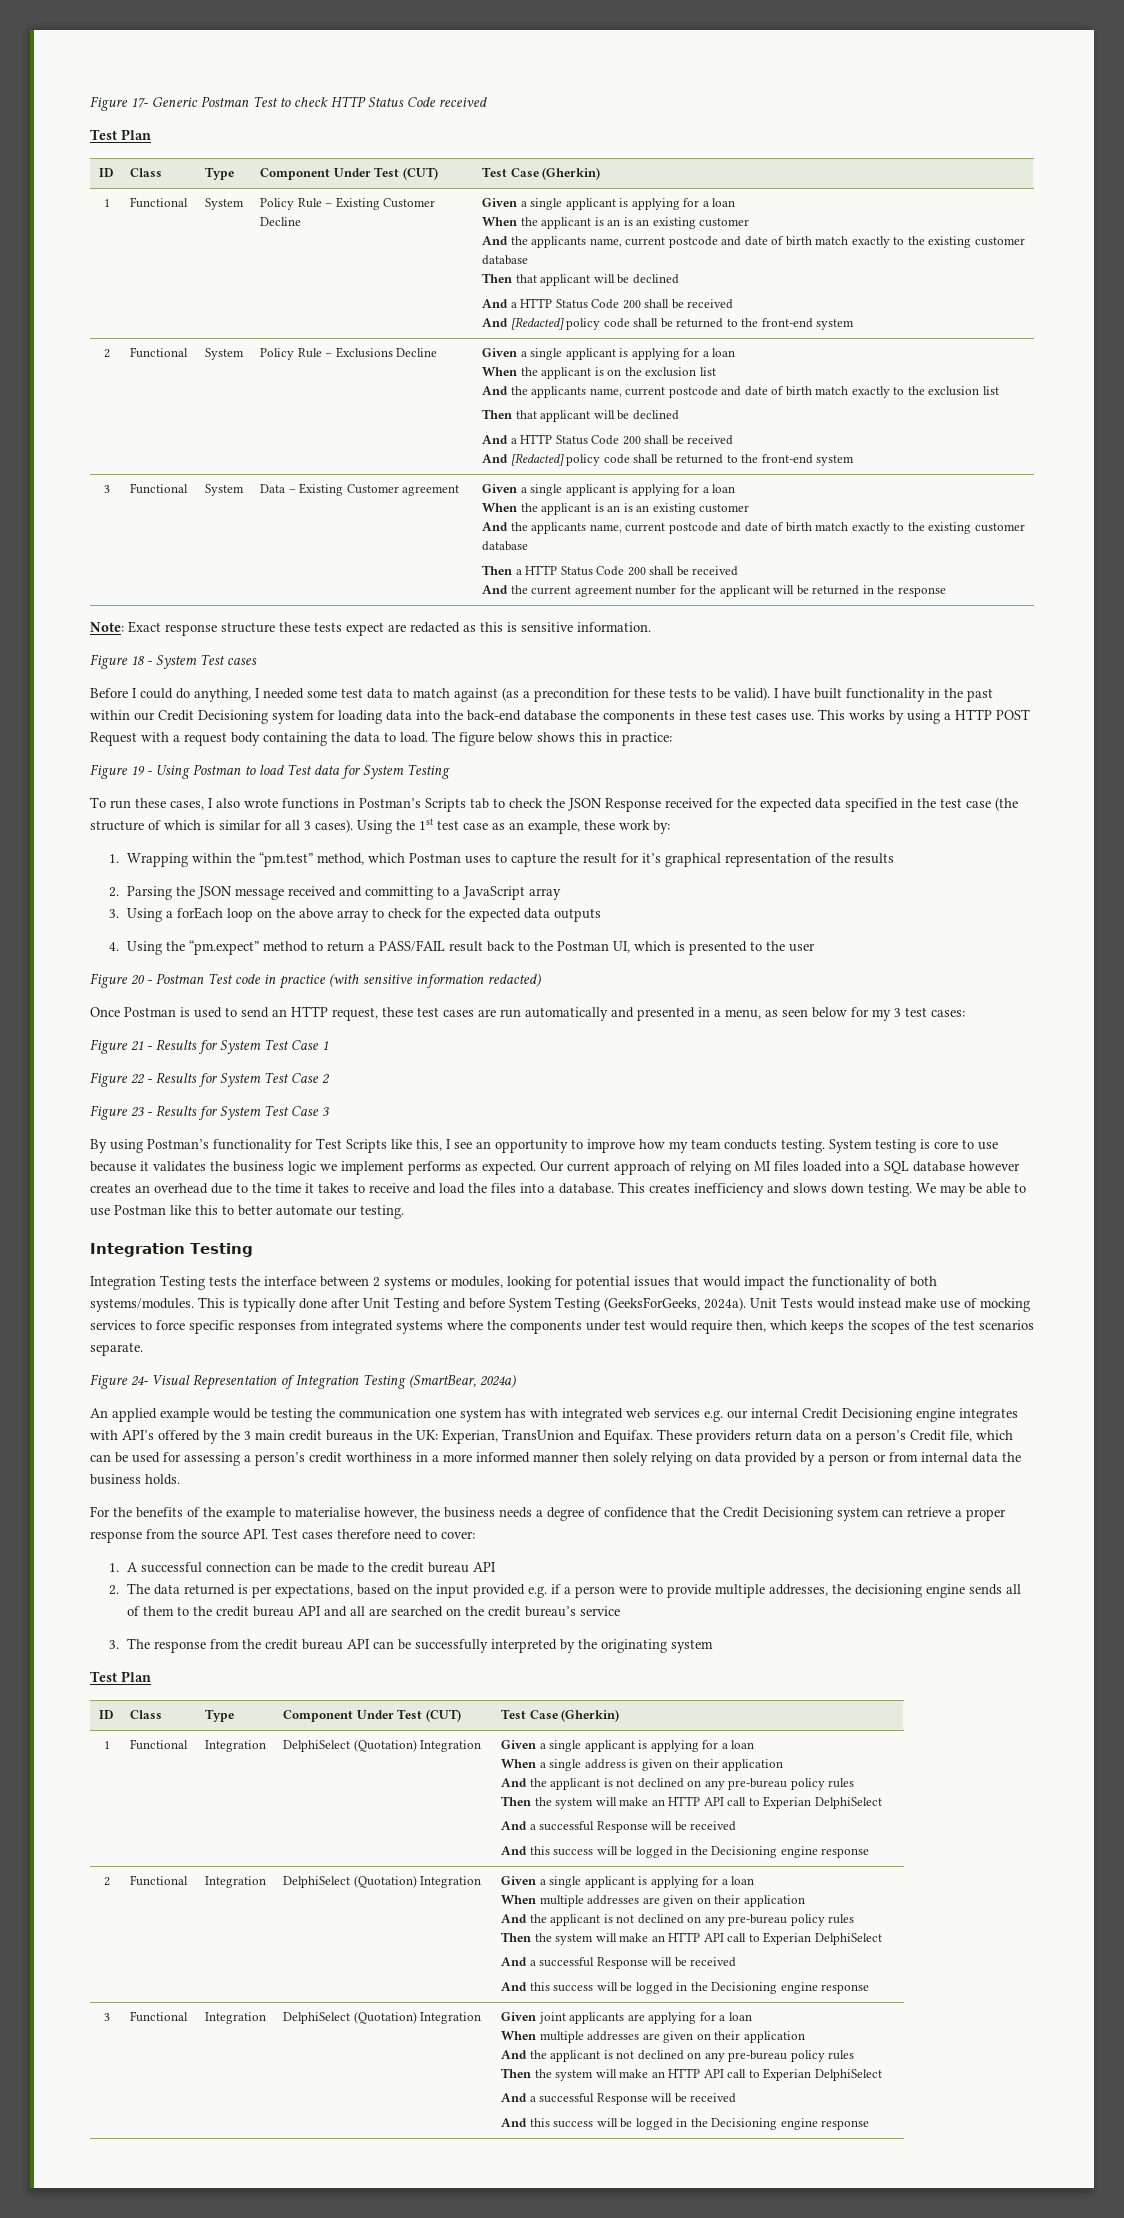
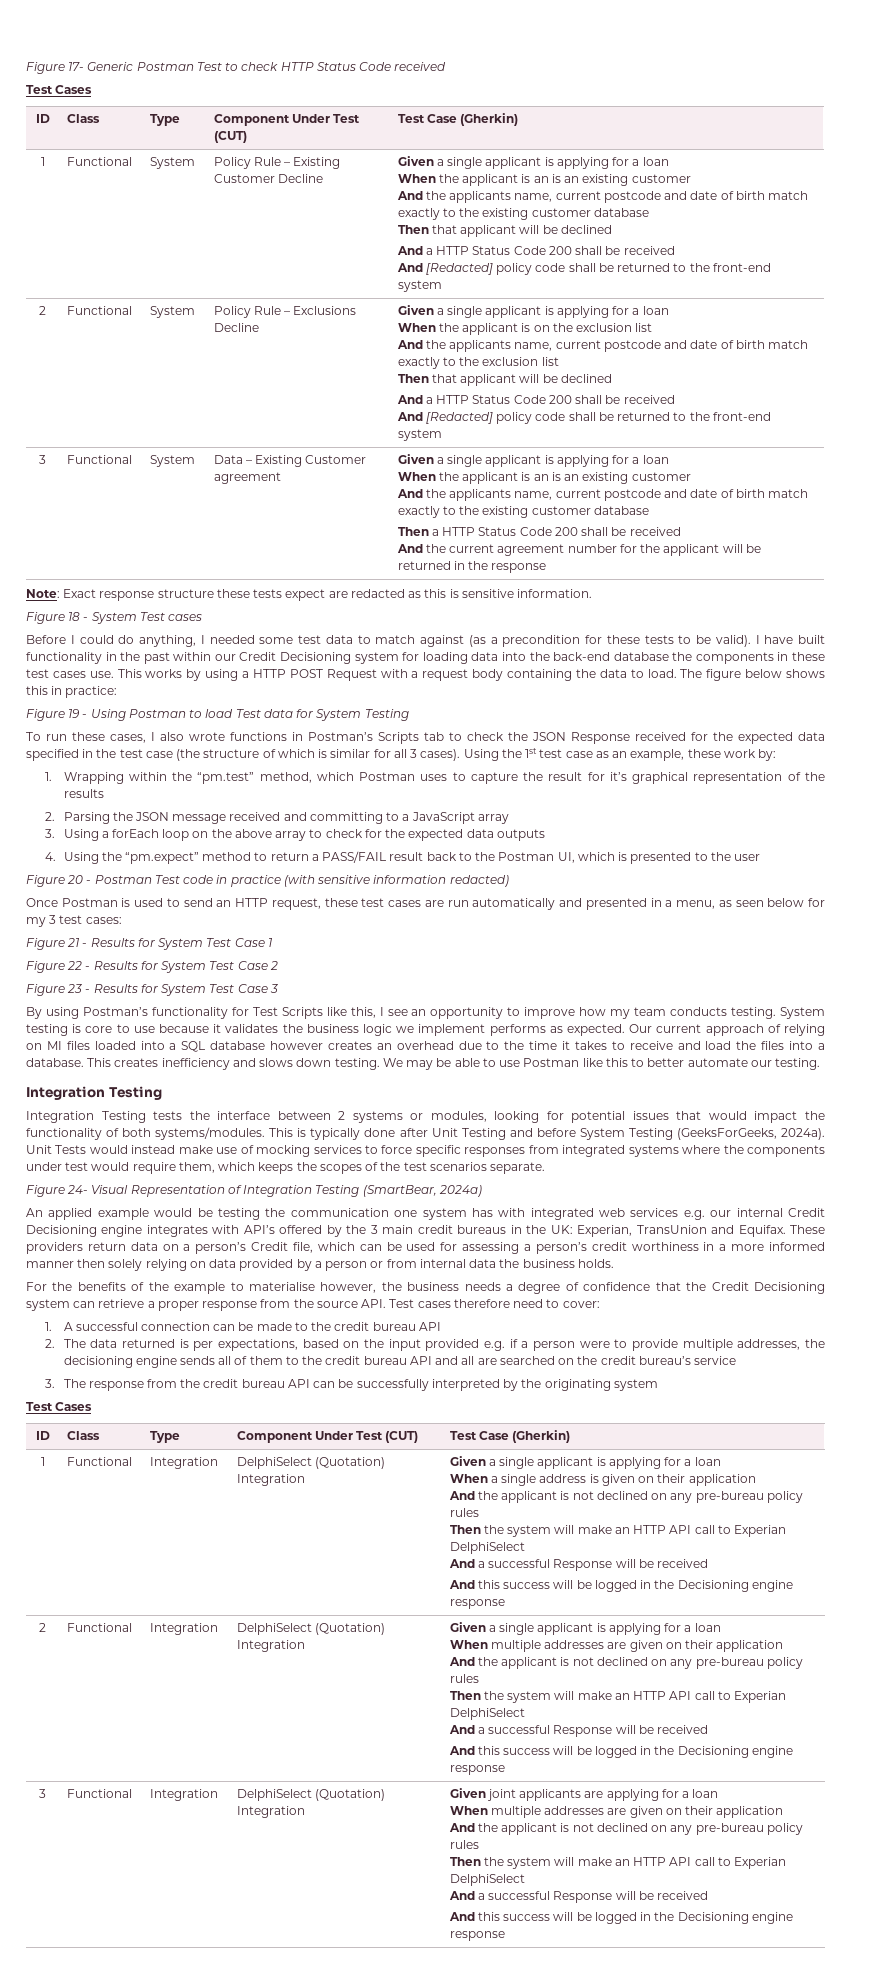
  Figure 17- Generic Postman Test to check HTTP Status Code received
- Test Plan
+ Test Cases
- Unit Tests would instead make use of mocking services to force specific responses from integrated systems where the components under test would require then, which keeps the scopes of the test scenarios separate.
+ Unit Tests would instead make use of mocking services to force specific responses from integrated systems where the components under test would require them, which keeps the scopes of the test scenarios separate.
  3. The response from the credit bureau API can be successfully interpreted by the originating system
- Test Plan
+ Test Cases

